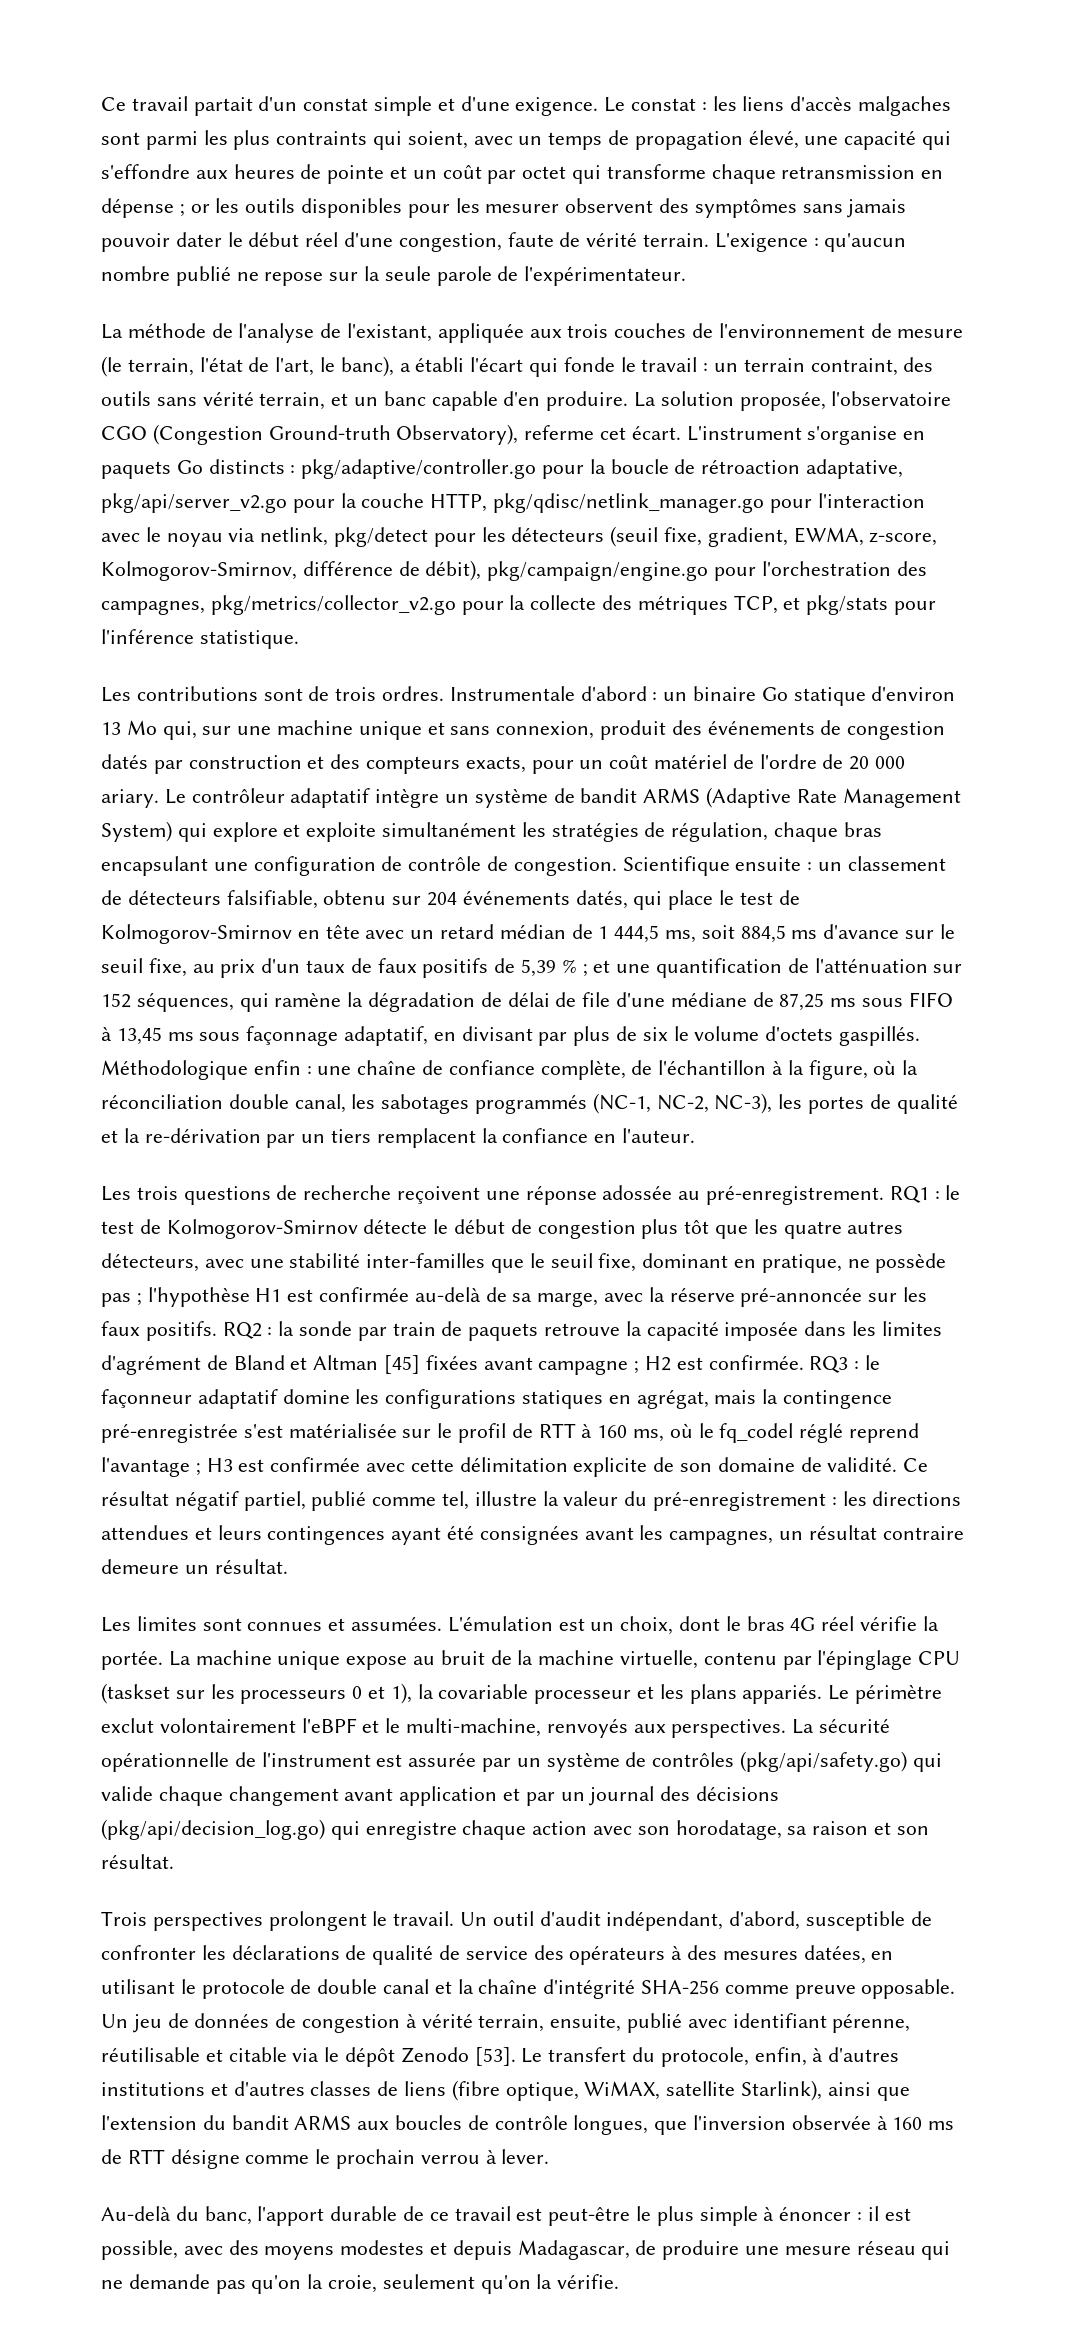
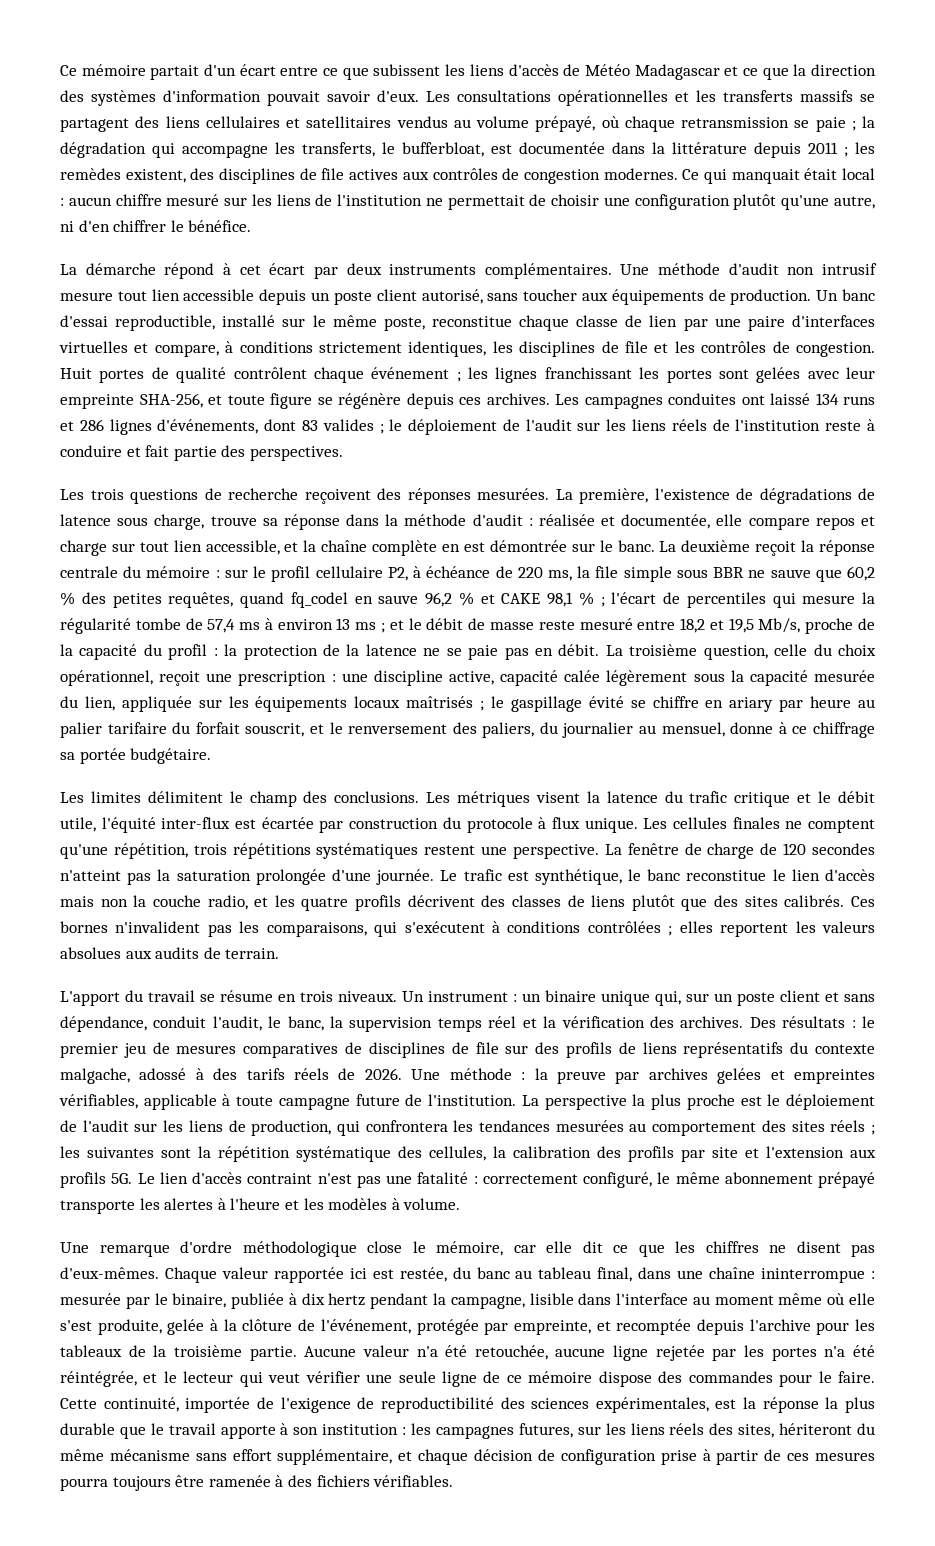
- Ce travail partait d'un constat simple et d'une exigence. Le constat : les liens d'accès malgaches sont parmi les plus contraints qui soient, avec un temps de propagation élevé, une capacité qui s'effondre aux heures de pointe et un coût par octet qui transforme chaque retransmission en dépense ; or les outils disponibles pour les mesurer observent des symptômes sans jamais pouvoir dater le début réel d'une congestion, faute de vérité terrain. L'exigence : qu'aucun nombre publié ne repose sur la seule parole de l'expérimentateur.
- La méthode de l'analyse de l'existant, appliquée aux trois couches de l'environnement de mesure (le terrain, l'état de l'art, le banc), a établi l'écart qui fonde le travail : un terrain contraint, des outils sans vérité terrain, et un banc capable d'en produire. La solution proposée, l'observatoire CGO (Congestion Ground-truth Observatory), referme cet écart. L'instrument s'organise en paquets Go distincts : pkg/adaptive/controller.go pour la boucle de rétroaction adaptative, pkg/api/server_v2.go pour la couche HTTP, pkg/qdisc/netlink_manager.go pour l'interaction avec le noyau via netlink, pkg/detect pour les détecteurs (seuil fixe, gradient, EWMA, z-score, Kolmogorov-Smirnov, différence de débit), pkg/campaign/engine.go pour l'orchestration des campagnes, pkg/metrics/collector_v2.go pour la collecte des métriques TCP, et pkg/stats pour l'inférence statistique.
- Les contributions sont de trois ordres. Instrumentale d'abord : un binaire Go statique d'environ 13 Mo qui, sur une machine unique et sans connexion, produit des événements de congestion datés par construction et des compteurs exacts, pour un coût matériel de l'ordre de 20 000 ariary. Le contrôleur adaptatif intègre un système de bandit ARMS (Adaptive Rate Management System) qui explore et exploite simultanément les stratégies de régulation, chaque bras encapsulant une configuration de contrôle de congestion. Scientifique ensuite : un classement de détecteurs falsifiable, obtenu sur 204 événements datés, qui place le test de Kolmogorov-Smirnov en tête avec un retard médian de 1 444,5 ms, soit 884,5 ms d'avance sur le seuil fixe, au prix d'un taux de faux positifs de 5,39 % ; et une quantification de l'atténuation sur 152 séquences, qui ramène la dégradation de délai de file d'une médiane de 87,25 ms sous FIFO à 13,45 ms sous façonnage adaptatif, en divisant par plus de six le volume d'octets gaspillés. Méthodologique enfin : une chaîne de confiance complète, de l'échantillon à la figure, où la réconciliation double canal, les sabotages programmés (NC-1, NC-2, NC-3), les portes de qualité et la re-dérivation par un tiers remplacent la confiance en l'auteur.
+ Ce mémoire partait d'un écart entre ce que subissent les liens d'accès de Météo Madagascar et ce que la direction des systèmes d'information pouvait savoir d'eux. Les consultations opérationnelles et les transferts massifs se partagent des liens cellulaires et satellitaires vendus au volume prépayé, où chaque retransmission se paie ; la dégradation qui accompagne les transferts, le bufferbloat, est documentée dans la littérature depuis 2011 ; les remèdes existent, des disciplines de file actives aux contrôles de congestion modernes. Ce qui manquait était local : aucun chiffre mesuré sur les liens de l'institution ne permettait de choisir une configuration plutôt qu'une autre, ni d'en chiffrer le bénéfice.
+ La démarche répond à cet écart par deux instruments complémentaires. Une méthode d'audit non intrusif mesure tout lien accessible depuis un poste client autorisé, sans toucher aux équipements de production. Un banc d'essai reproductible, installé sur le même poste, reconstitue chaque classe de lien par une paire d'interfaces virtuelles et compare, à conditions strictement identiques, les disciplines de file et les contrôles de congestion. Huit portes de qualité contrôlent chaque événement ; les lignes franchissant les portes sont gelées avec leur empreinte SHA-256, et toute figure se régénère depuis ces archives. Les campagnes conduites ont laissé 134 runs et 286 lignes d'événements, dont 83 valides ; le déploiement de l'audit sur les liens réels de l'institution reste à conduire et fait partie des perspectives.
- Les trois questions de recherche reçoivent une réponse adossée au pré-enregistrement. RQ1 : le test de Kolmogorov-Smirnov détecte le début de congestion plus tôt que les quatre autres détecteurs, avec une stabilité inter-familles que le seuil fixe, dominant en pratique, ne possède pas ; l'hypothèse H1 est confirmée au-delà de sa marge, avec la réserve pré-annoncée sur les faux positifs. RQ2 : la sonde par train de paquets retrouve la capacité imposée dans les limites d'agrément de Bland et Altman [45] fixées avant campagne ; H2 est confirmée. RQ3 : le façonneur adaptatif domine les configurations statiques en agrégat, mais la contingence pré-enregistrée s'est matérialisée sur le profil de RTT à 160 ms, où le fq_codel réglé reprend l'avantage ; H3 est confirmée avec cette délimitation explicite de son domaine de validité. Ce résultat négatif partiel, publié comme tel, illustre la valeur du pré-enregistrement : les directions attendues et leurs contingences ayant été consignées avant les campagnes, un résultat contraire demeure un résultat.
- Les limites sont connues et assumées. L'émulation est un choix, dont le bras 4G réel vérifie la portée. La machine unique expose au bruit de la machine virtuelle, contenu par l'épinglage CPU (taskset sur les processeurs 0 et 1), la covariable processeur et les plans appariés. Le périmètre exclut volontairement l'eBPF et le multi-machine, renvoyés aux perspectives. La sécurité opérationnelle de l'instrument est assurée par un système de contrôles (pkg/api/safety.go) qui valide chaque changement avant application et par un journal des décisions (pkg/api/decision_log.go) qui enregistre chaque action avec son horodatage, sa raison et son résultat.
- Trois perspectives prolongent le travail. Un outil d'audit indépendant, d'abord, susceptible de confronter les déclarations de qualité de service des opérateurs à des mesures datées, en utilisant le protocole de double canal et la chaîne d'intégrité SHA-256 comme preuve opposable. Un jeu de données de congestion à vérité terrain, ensuite, publié avec identifiant pérenne, réutilisable et citable via le dépôt Zenodo [53]. Le transfert du protocole, enfin, à d'autres institutions et d'autres classes de liens (fibre optique, WiMAX, satellite Starlink), ainsi que l'extension du bandit ARMS aux boucles de contrôle longues, que l'inversion observée à 160 ms de RTT désigne comme le prochain verrou à lever.
- Au-delà du banc, l'apport durable de ce travail est peut-être le plus simple à énoncer : il est possible, avec des moyens modestes et depuis Madagascar, de produire une mesure réseau qui ne demande pas qu'on la croie, seulement qu'on la vérifie.
+ Les trois questions de recherche reçoivent des réponses mesurées. La première, l'existence de dégradations de latence sous charge, trouve sa réponse dans la méthode d'audit : réalisée et documentée, elle compare repos et charge sur tout lien accessible, et la chaîne complète en est démontrée sur le banc. La deuxième reçoit la réponse centrale du mémoire : sur le profil cellulaire P2, à échéance de 220 ms, la file simple sous BBR ne sauve que 60,2 % des petites requêtes, quand fq_codel en sauve 96,2 % et CAKE 98,1 % ; l'écart de percentiles qui mesure la régularité tombe de 57,4 ms à environ 13 ms ; et le débit de masse reste mesuré entre 18,2 et 19,5 Mb/s, proche de la capacité du profil : la protection de la latence ne se paie pas en débit. La troisième question, celle du choix opérationnel, reçoit une prescription : une discipline active, capacité calée légèrement sous la capacité mesurée du lien, appliquée sur les équipements locaux maîtrisés ; le gaspillage évité se chiffre en ariary par heure au palier tarifaire du forfait souscrit, et le renversement des paliers, du journalier au mensuel, donne à ce chiffrage sa portée budgétaire.
+ Les limites délimitent le champ des conclusions. Les métriques visent la latence du trafic critique et le débit utile, l'équité inter-flux est écartée par construction du protocole à flux unique. Les cellules finales ne comptent qu'une répétition, trois répétitions systématiques restent une perspective. La fenêtre de charge de 120 secondes n'atteint pas la saturation prolongée d'une journée. Le trafic est synthétique, le banc reconstitue le lien d'accès mais non la couche radio, et les quatre profils décrivent des classes de liens plutôt que des sites calibrés. Ces bornes n'invalident pas les comparaisons, qui s'exécutent à conditions contrôlées ; elles reportent les valeurs absolues aux audits de terrain.
+ L'apport du travail se résume en trois niveaux. Un instrument : un binaire unique qui, sur un poste client et sans dépendance, conduit l'audit, le banc, la supervision temps réel et la vérification des archives. Des résultats : le premier jeu de mesures comparatives de disciplines de file sur des profils de liens représentatifs du contexte malgache, adossé à des tarifs réels de 2026. Une méthode : la preuve par archives gelées et empreintes vérifiables, applicable à toute campagne future de l'institution. La perspective la plus proche est le déploiement de l'audit sur les liens de production, qui confrontera les tendances mesurées au comportement des sites réels ; les suivantes sont la répétition systématique des cellules, la calibration des profils par site et l'extension aux profils 5G. Le lien d'accès contraint n'est pas une fatalité : correctement configuré, le même abonnement prépayé transporte les alertes à l'heure et les modèles à volume.
+ Une remarque d'ordre méthodologique close le mémoire, car elle dit ce que les chiffres ne disent pas d'eux-mêmes. Chaque valeur rapportée ici est restée, du banc au tableau final, dans une chaîne ininterrompue : mesurée par le binaire, publiée à dix hertz pendant la campagne, lisible dans l'interface au moment même où elle s'est produite, gelée à la clôture de l'événement, protégée par empreinte, et recomptée depuis l'archive pour les tableaux de la troisième partie. Aucune valeur n'a été retouchée, aucune ligne rejetée par les portes n'a été réintégrée, et le lecteur qui veut vérifier une seule ligne de ce mémoire dispose des commandes pour le faire. Cette continuité, importée de l'exigence de reproductibilité des sciences expérimentales, est la réponse la plus durable que le travail apporte à son institution : les campagnes futures, sur les liens réels des sites, hériteront du même mécanisme sans effort supplémentaire, et chaque décision de configuration prise à partir de ces mesures pourra toujours être ramenée à des fichiers vérifiables.

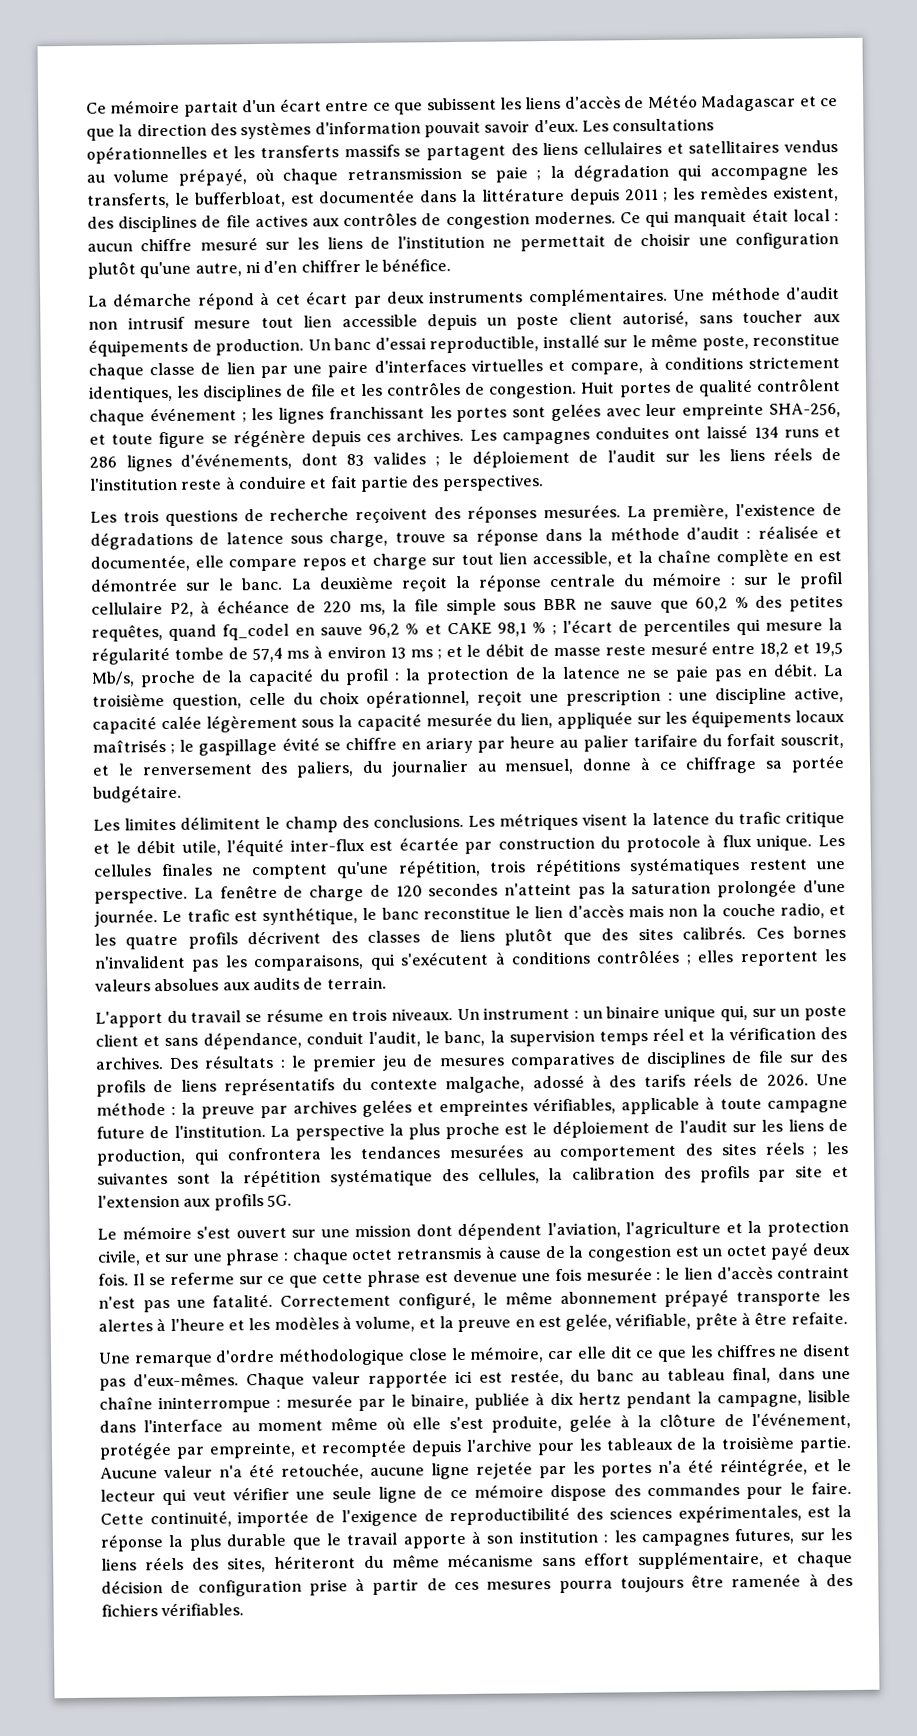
- les suivantes sont la répétition systématique des cellules, la calibration des profils par site et l'extension aux profils 5G. Le lien d'accès contraint n'est pas une fatalité : correctement configuré, le même abonnement prépayé transporte les alertes à l'heure et les modèles à volume.
+ les suivantes sont la répétition systématique des cellules, la calibration des profils par site et l'extension aux profils 5G.
+ Le mémoire s'est ouvert sur une mission dont dépendent l'aviation, l'agriculture et la protection civile, et sur une phrase : chaque octet retransmis à cause de la congestion est un octet payé deux fois. Il se referme sur ce que cette phrase est devenue une fois mesurée : le lien d'accès contraint n'est pas une fatalité. Correctement configuré, le même abonnement prépayé transporte les alertes à l'heure et les modèles à volume, et la preuve en est gelée, vérifiable, prête à être refaite.

